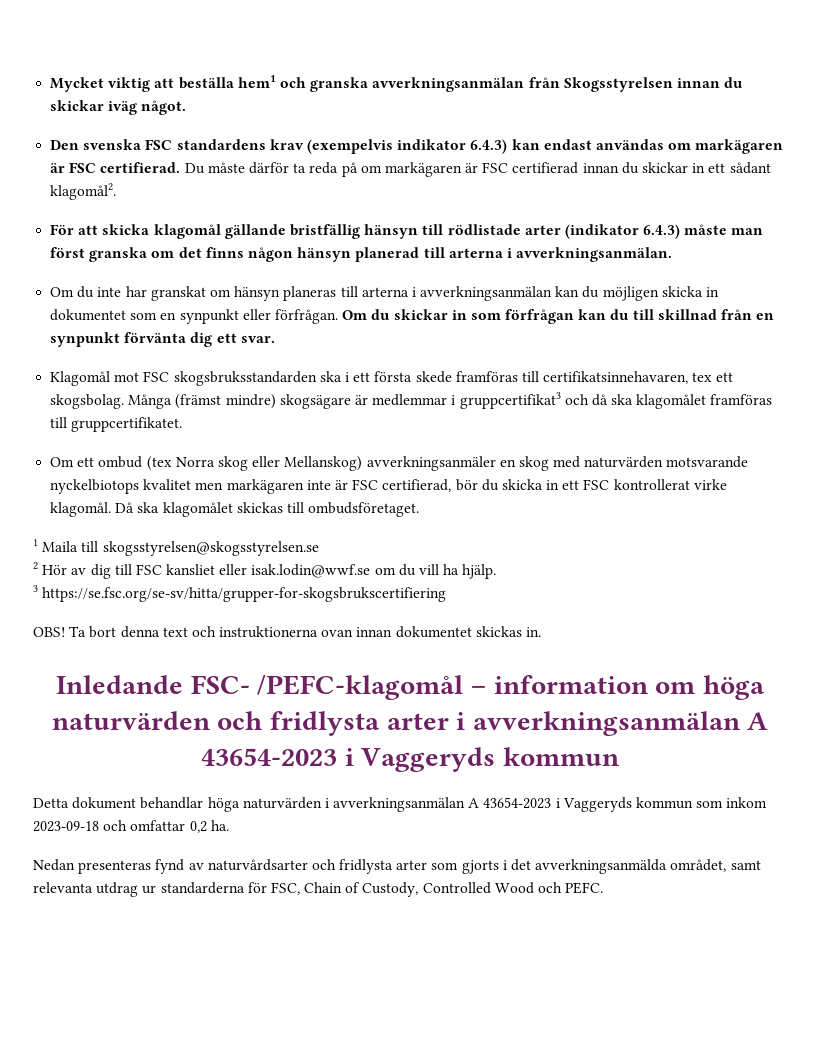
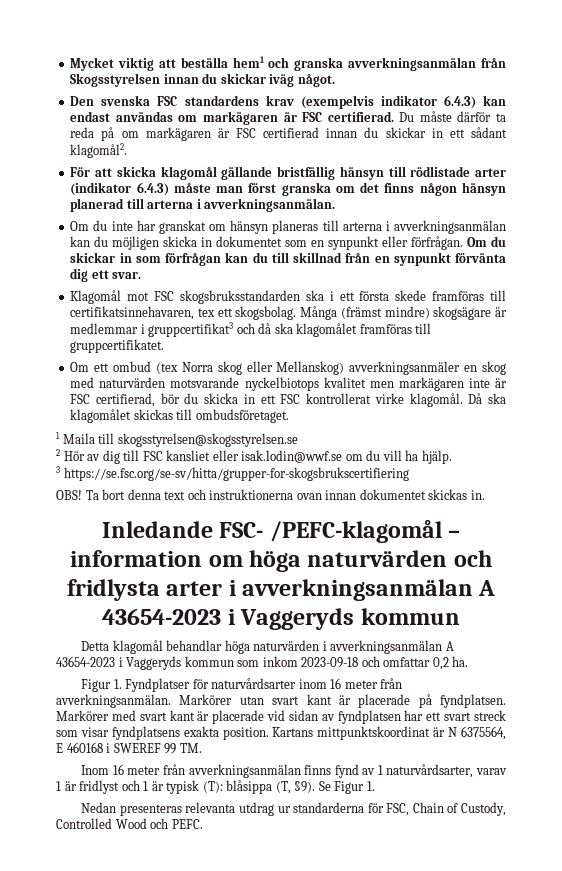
- Detta dokument behandlar höga naturvärden i avverkningsanmälan A 43654-2023 i Vaggeryds kommun som inkom 2023-09-18 och omfattar 0,2 ha.
+ Detta klagomål behandlar höga naturvärden i avverkningsanmälan A 43654-2023 i Vaggeryds kommun som inkom 2023-09-18 och omfattar 0,2 ha.
- Nedan presenteras fynd av naturvårdsarter och fridlysta arter som gjorts i det avverkningsanmälda området, samt relevanta utdrag ur standarderna för FSC, Chain of Custody, Controlled Wood och PEFC.
+ Figur 1. Fyndplatser för naturvårdsarter inom 16 meter från avverkningsanmälan. Markörer utan svart kant är placerade på fyndplatsen. Markörer med svart kant är placerade vid sidan av fyndplatsen har ett svart streck som visar fyndplatsens exakta position. Kartans mittpunktskoordinat är N 6375564, E 460168 i SWEREF 99 TM.
+ Inom 16 meter från avverkningsanmälan finns fynd av 1 naturvårdsarter, varav 1 är fridlyst och 1 är typisk (T): blåsippa (T, §9). Se Figur 1.
+ Nedan presenteras relevanta utdrag ur standarderna för FSC, Chain of Custody, Controlled Wood och PEFC.

